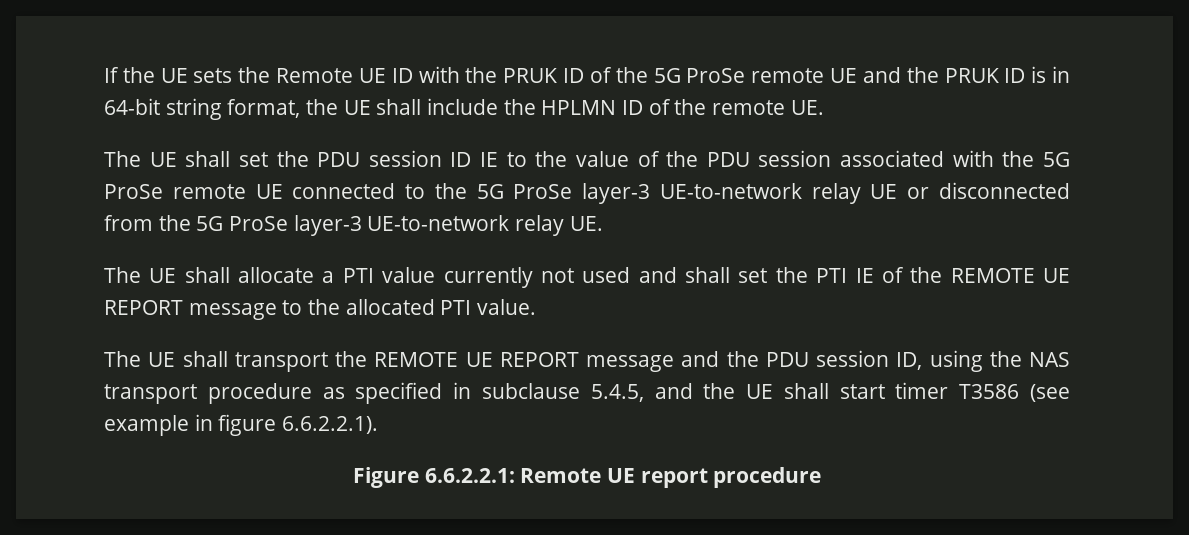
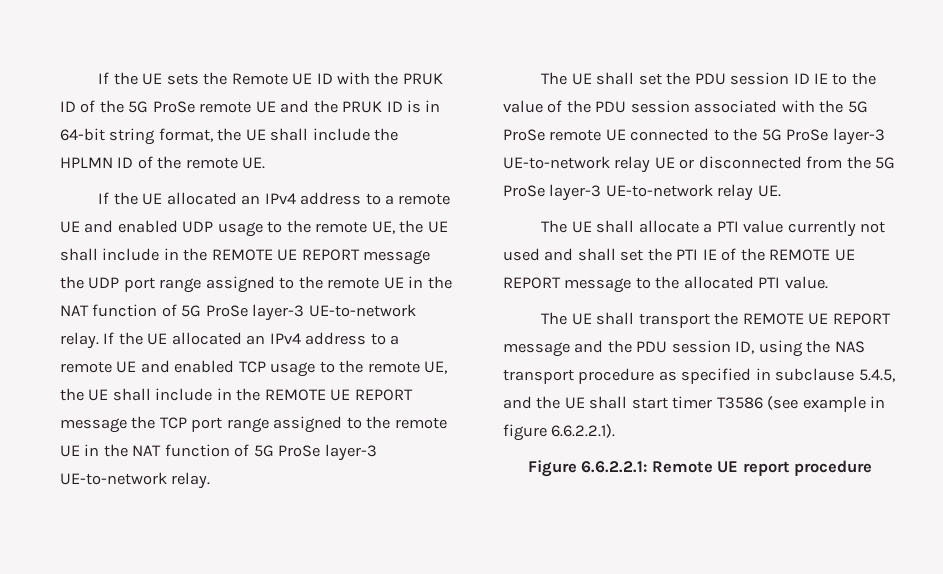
+ If the UE allocated an IPv4 address to a remote UE and enabled UDP usage to the remote UE, the UE shall include in the REMOTE UE REPORT message the UDP port range assigned to the remote UE in the NAT function of 5G ProSe layer-3 UE-to-network relay. If the UE allocated an IPv4 address to a remote UE and enabled TCP usage to the remote UE, the UE shall include in the REMOTE UE REPORT message the TCP port range assigned to the remote UE in the NAT function of 5G ProSe layer-3 UE-to-network relay.

